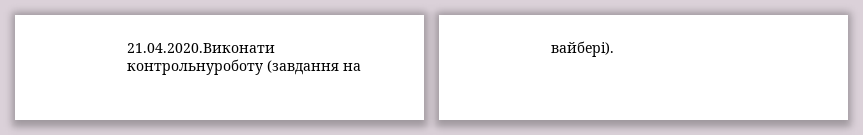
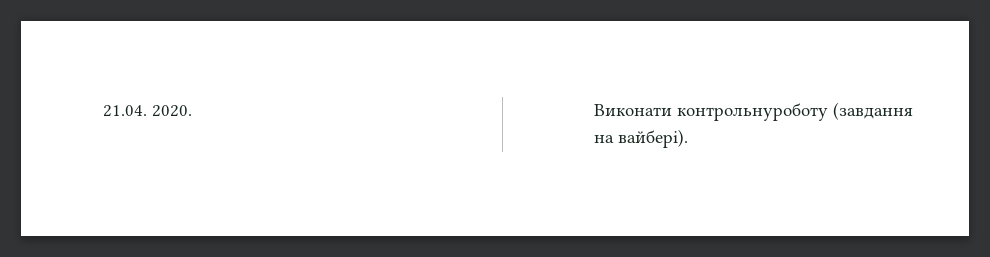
- 21.04.2020.Виконати контрольнуроботу (завдання на вайбері).
+ 21.04. 2020.
+ Виконати контрольнуроботу (завдання на вайбері).

